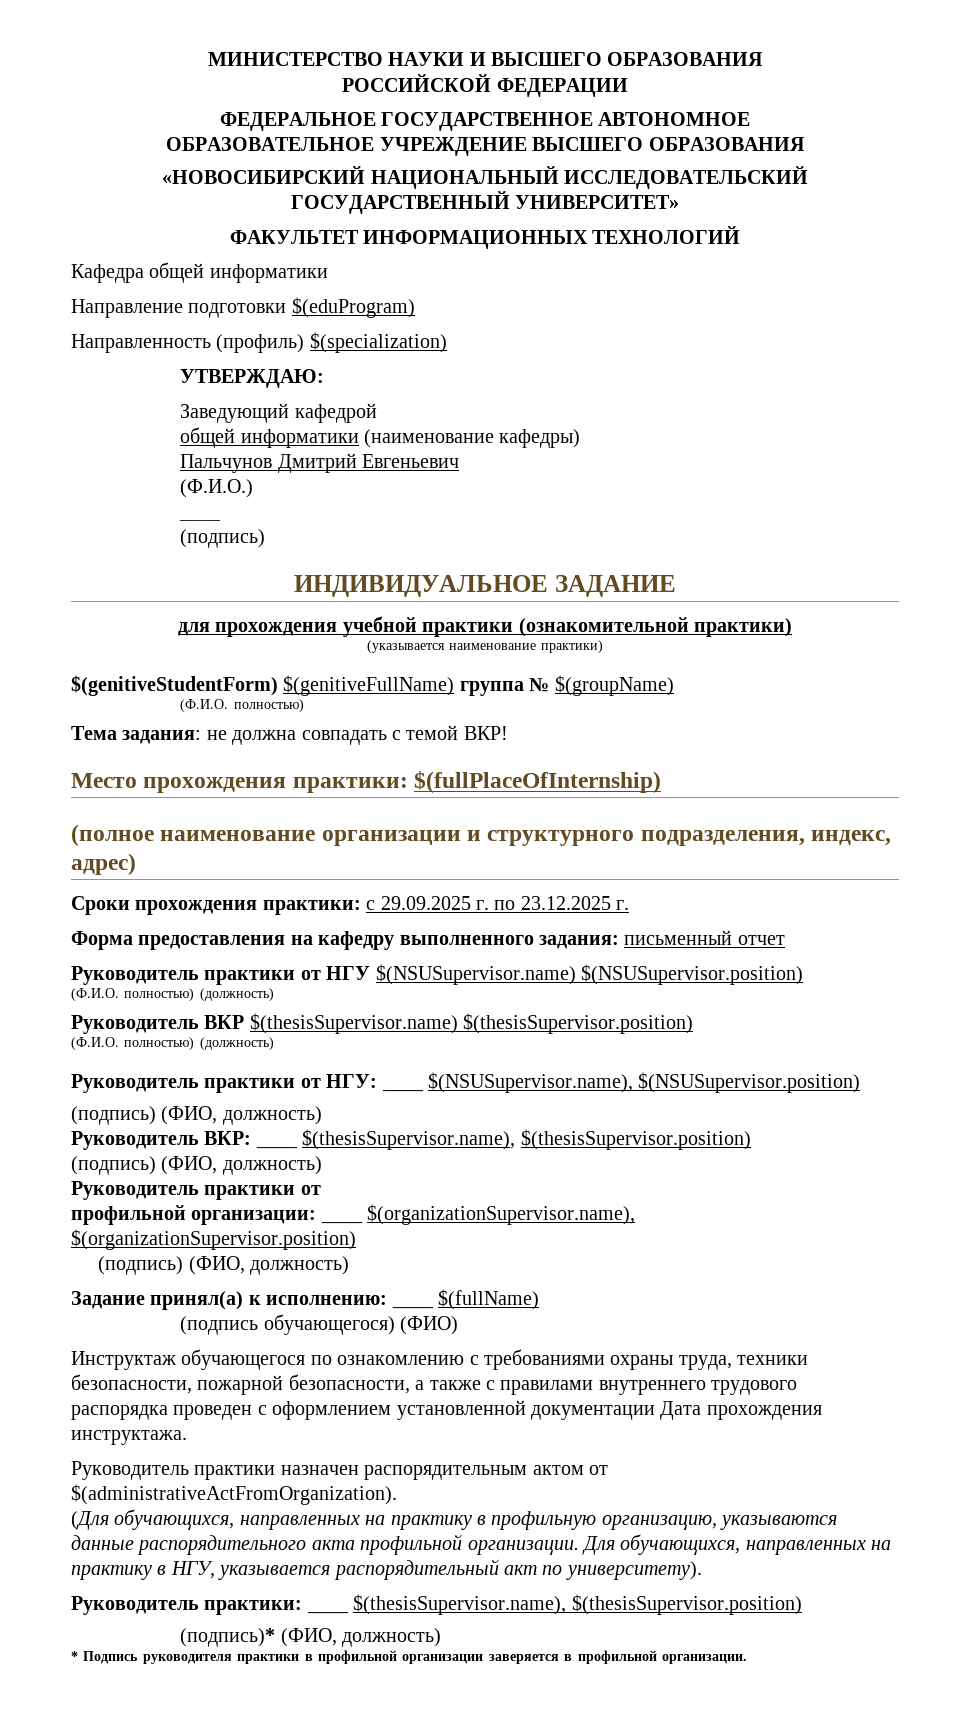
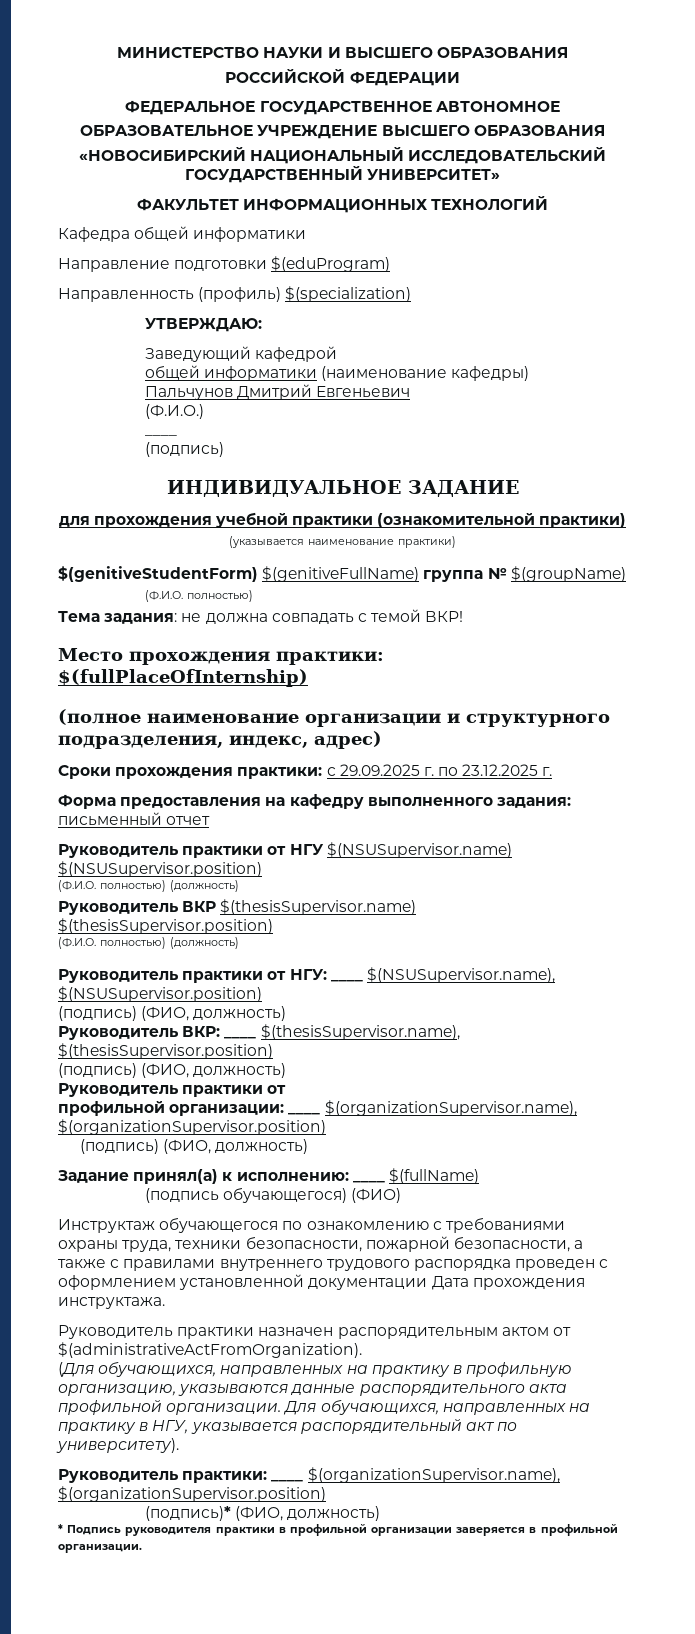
- Руководитель практики: ____ $(thesisSupervisor.name), $(thesisSupervisor.position)
+ Руководитель практики: ____ $(organizationSupervisor.name), $(organizationSupervisor.position)

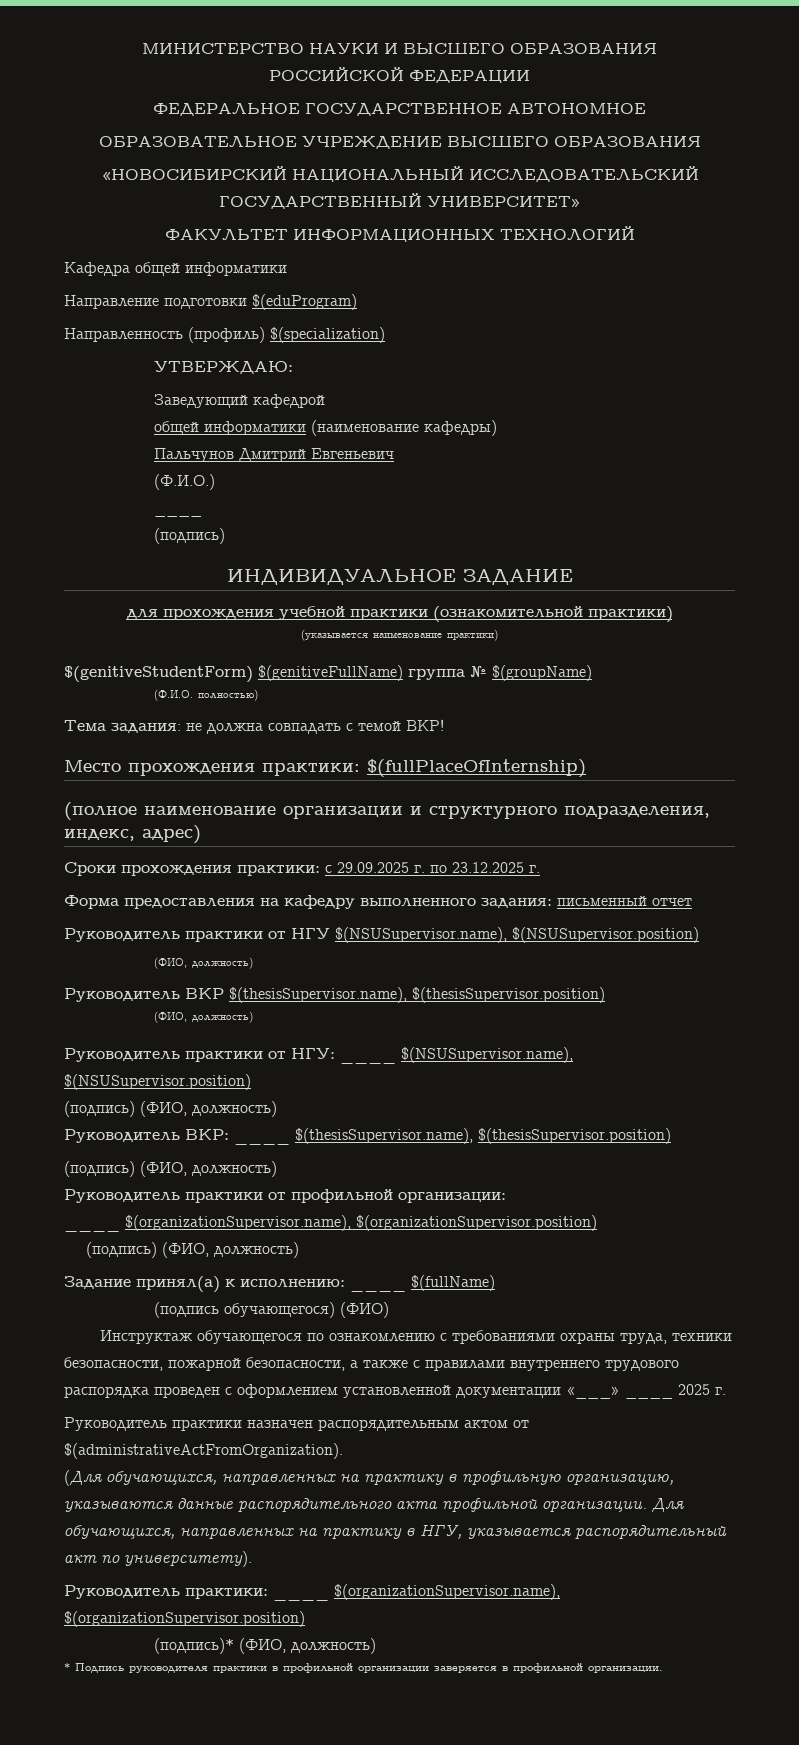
- Руководитель практики от НГУ $(NSUSupervisor.name) $(NSUSupervisor.position)
- (Ф.И.О. полностью) (должность)
+ Руководитель практики от НГУ $(NSUSupervisor.name), $(NSUSupervisor.position)
+ (ФИО, должность)
- Руководитель ВКР $(thesisSupervisor.name) $(thesisSupervisor.position)
- (Ф.И.О. полностью) (должность)
+ Руководитель ВКР $(thesisSupervisor.name), $(thesisSupervisor.position)
+ (ФИО, должность)
  Руководитель ВКР: ____ $(thesisSupervisor.name), $(thesisSupervisor.position)
  (подпись) (ФИО, должность)
- Руководитель практики от
- профильной организации: ____ $(organizationSupervisor.name), $(organizationSupervisor.position)
+ Руководитель практики от профильной организации:
+ ____ $(organizationSupervisor.name), $(organizationSupervisor.position)
- Инструктаж обучающегося по ознакомлению с требованиями охраны труда, техники безопасности, пожарной безопасности, а также с правилами внутреннего трудового распорядка проведен с оформлением установленной документации Дата прохождения инструктажа.
+ Инструктаж обучающегося по ознакомлению с требованиями охраны труда, техники безопасности, пожарной безопасности, а также с правилами внутреннего трудового распорядка проведен с оформлением установленной документации «___» ____ 2025 г.

